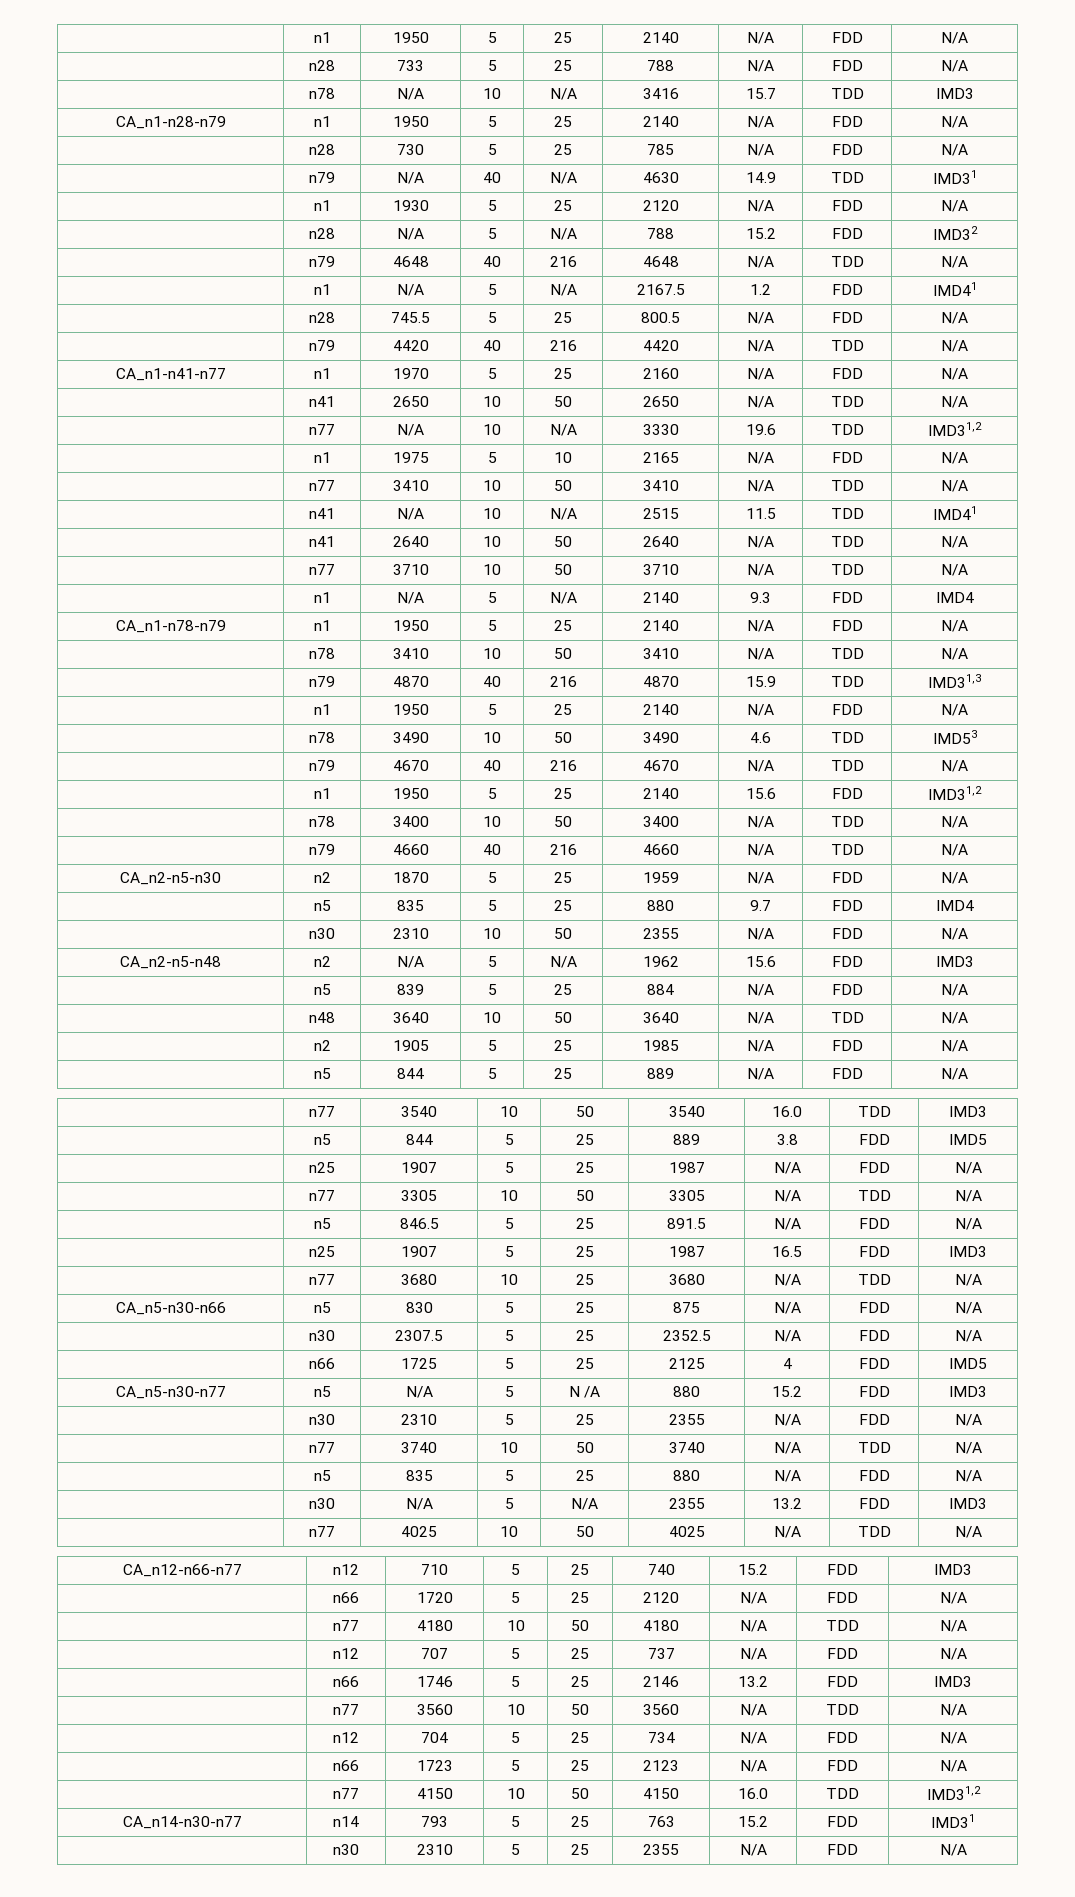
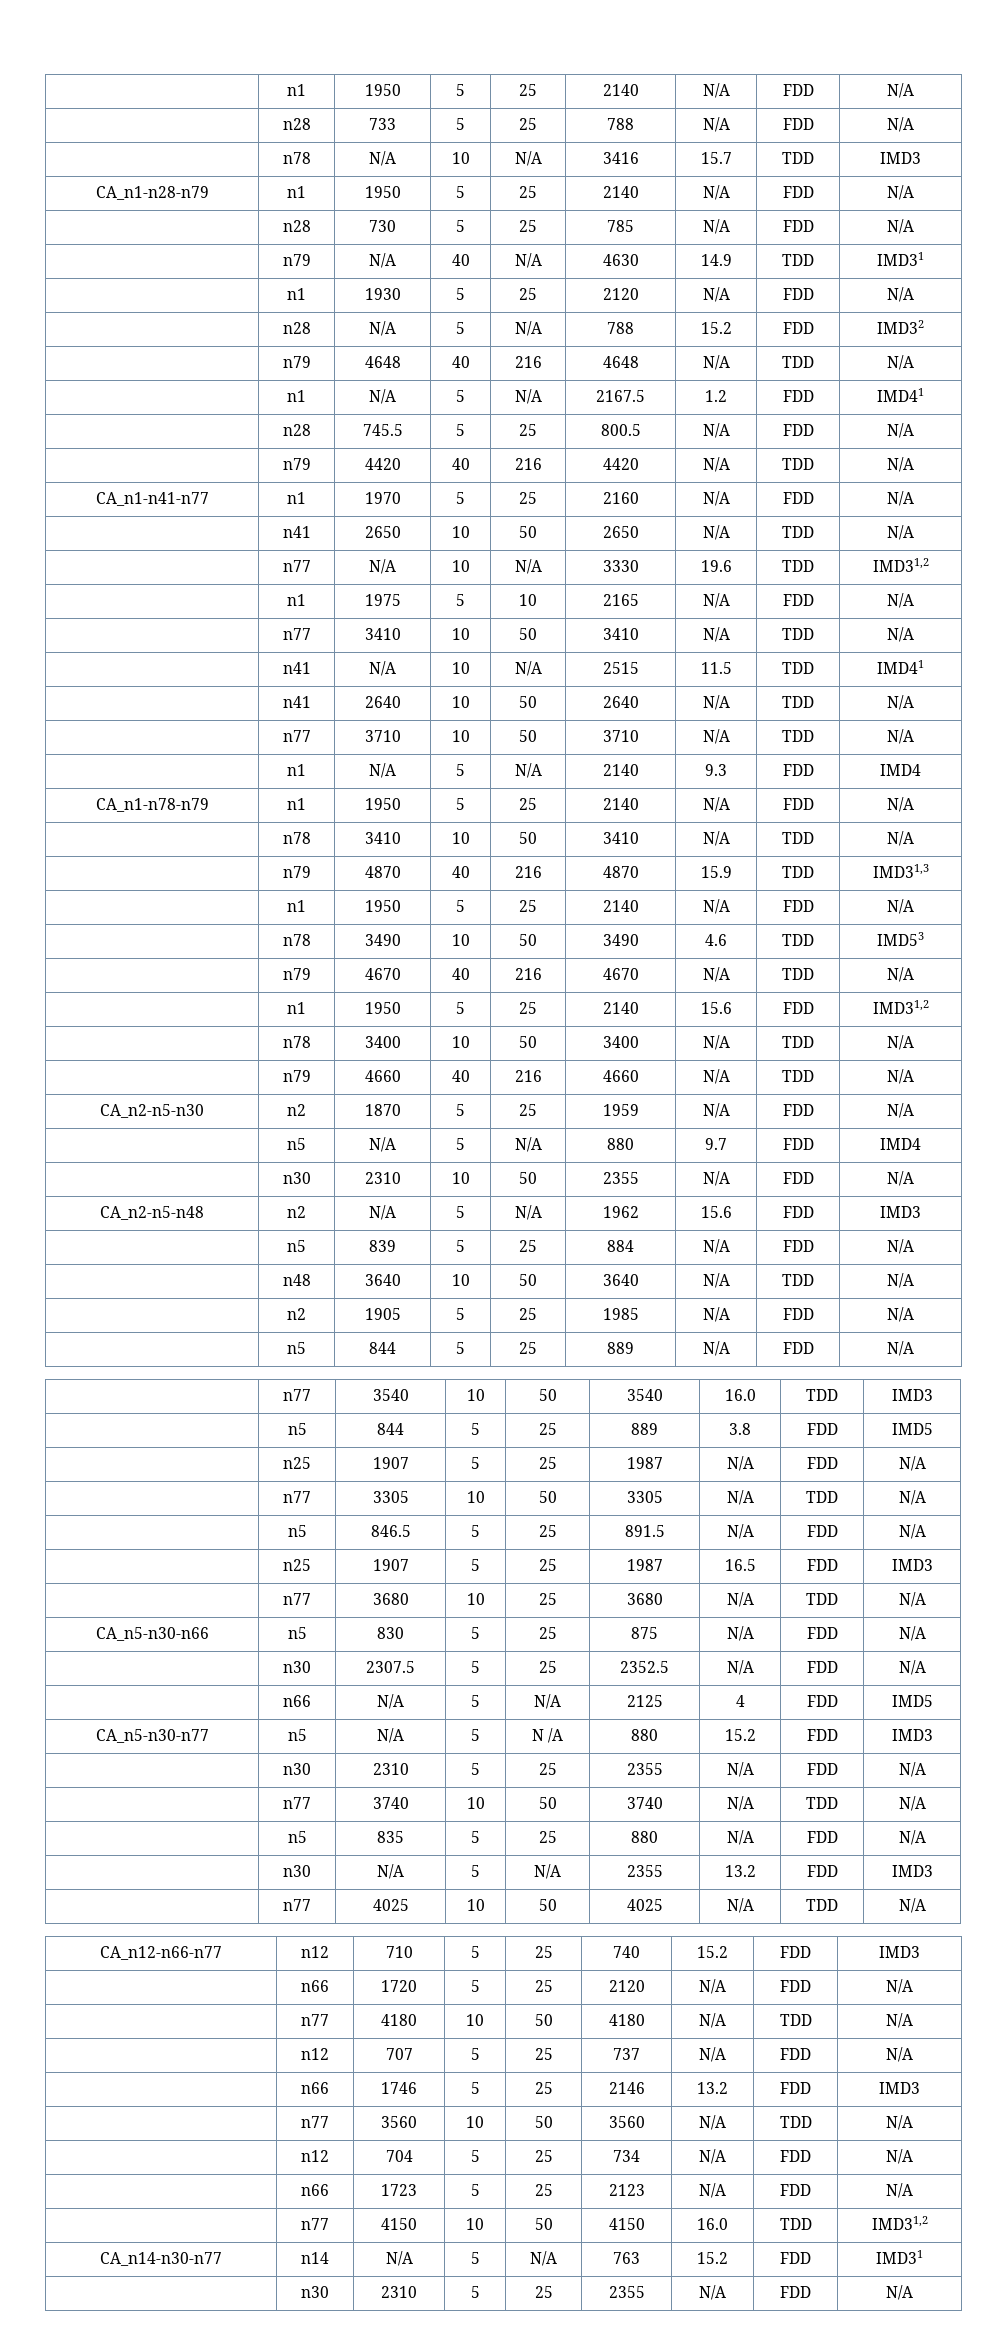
- | n5 | 835 | 5 | 25 | 880 | 9.7 | FDD | IMD4
+ | n5 | N/A | 5 | N/A | 880 | 9.7 | FDD | IMD4
- | n66 | 1725 | 5 | 25 | 2125 | 4 | FDD | IMD5
+ | n66 | N/A | 5 | N/A | 2125 | 4 | FDD | IMD5
- CA_n14-n30-n77 | n14 | 793 | 5 | 25 | 763 | 15.2 | FDD | IMD31
+ CA_n14-n30-n77 | n14 | N/A | 5 | N/A | 763 | 15.2 | FDD | IMD31

